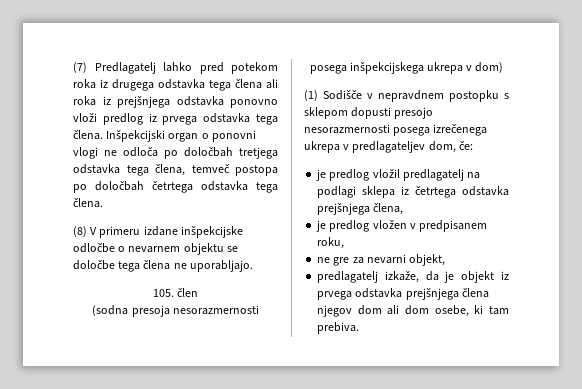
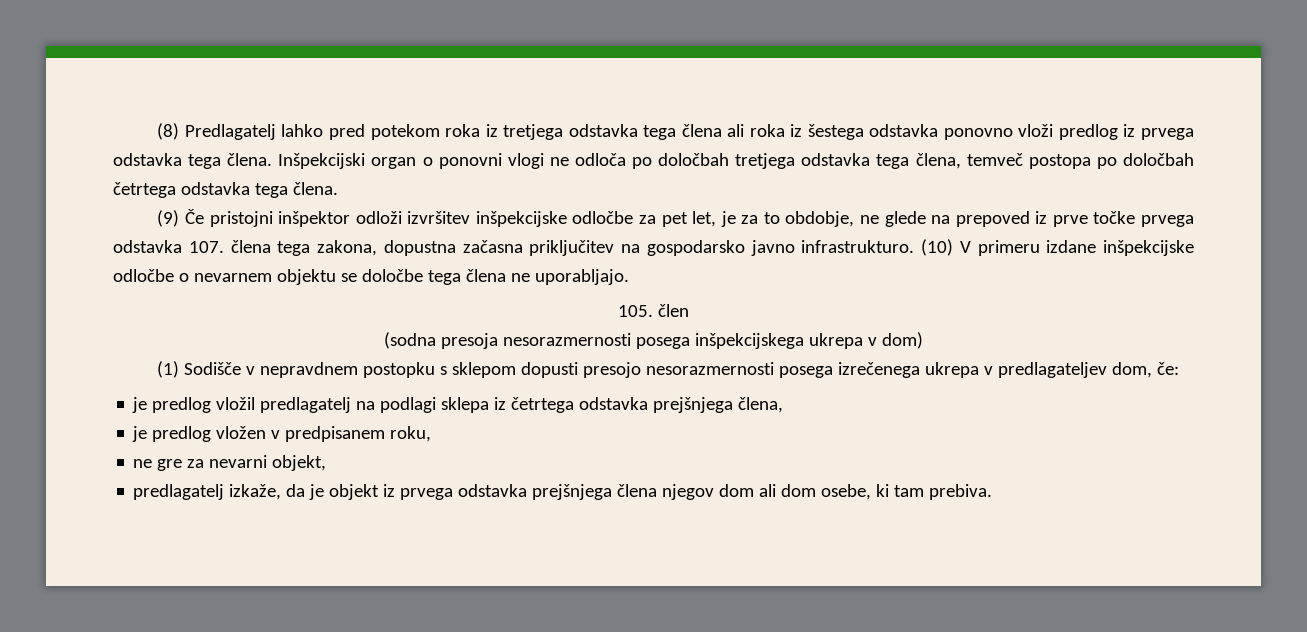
- (7) Predlagatelj lahko pred potekom roka iz drugega odstavka tega člena ali roka iz prejšnjega odstavka ponovno vloži predlog iz prvega odstavka tega člena.
+ (8) Predlagatelj lahko pred potekom roka iz tretjega odstavka tega člena ali roka iz šestega odstavka ponovno vloži predlog iz prvega odstavka tega člena.
- (8) V primeru izdane inšpekcijske odločbe o nevarnem objektu se določbe tega člena ne uporabljajo.
+ (9) Če pristojni inšpektor odloži izvršitev inšpekcijske odločbe za pet let, je za to obdobje, ne glede na prepoved iz prve točke prvega odstavka 107. člena tega zakona, dopustna začasna priključitev na gospodarsko javno infrastrukturo. (10) V primeru izdane inšpekcijske odločbe o nevarnem objektu se določbe tega člena ne uporabljajo.

